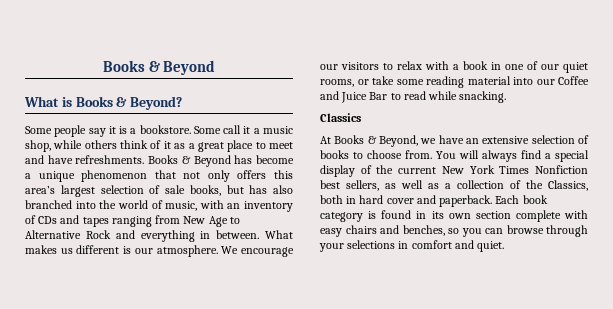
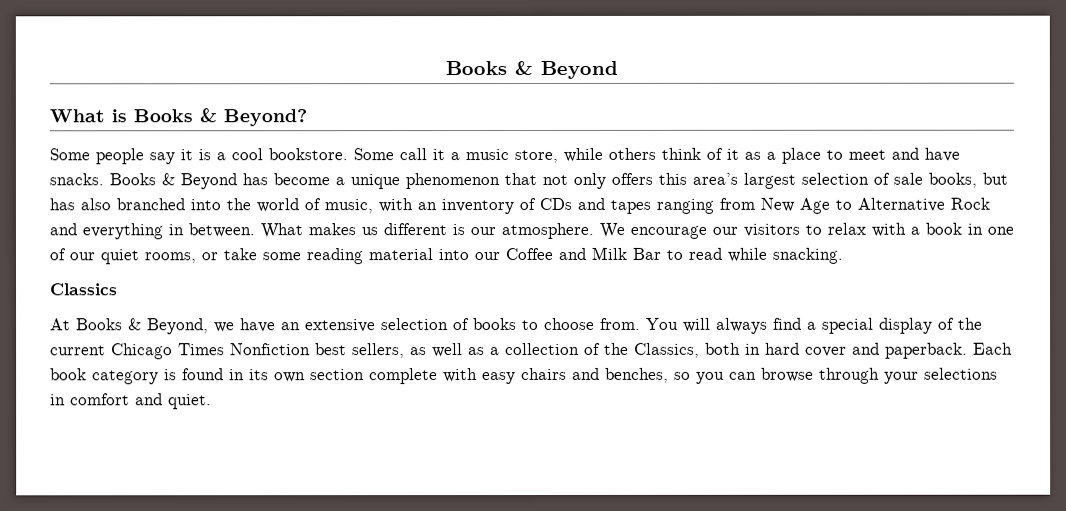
- Some people say it is a bookstore.
+ Some people say it is a cool bookstore.
- Some call it a music shop, while others think of it as a great place to meet and have refreshments.
+ Some call it a music store, while others think of it as a place to meet and have snacks.
- We encourage our visitors to relax with a book in one of our quiet rooms, or take some reading material into our Coffee and Juice Bar to read while snacking.
+ We encourage our visitors to relax with a book in one of our quiet rooms, or take some reading material into our Coffee and Milk Bar to read while snacking.
- You will always find a special display of the current New York Times Nonfiction best sellers, as well as a collection of the Classics, both in hard cover and paperback.
+ You will always find a special display of the current Chicago Times Nonfiction best sellers, as well as a collection of the Classics, both in hard cover and paperback.

